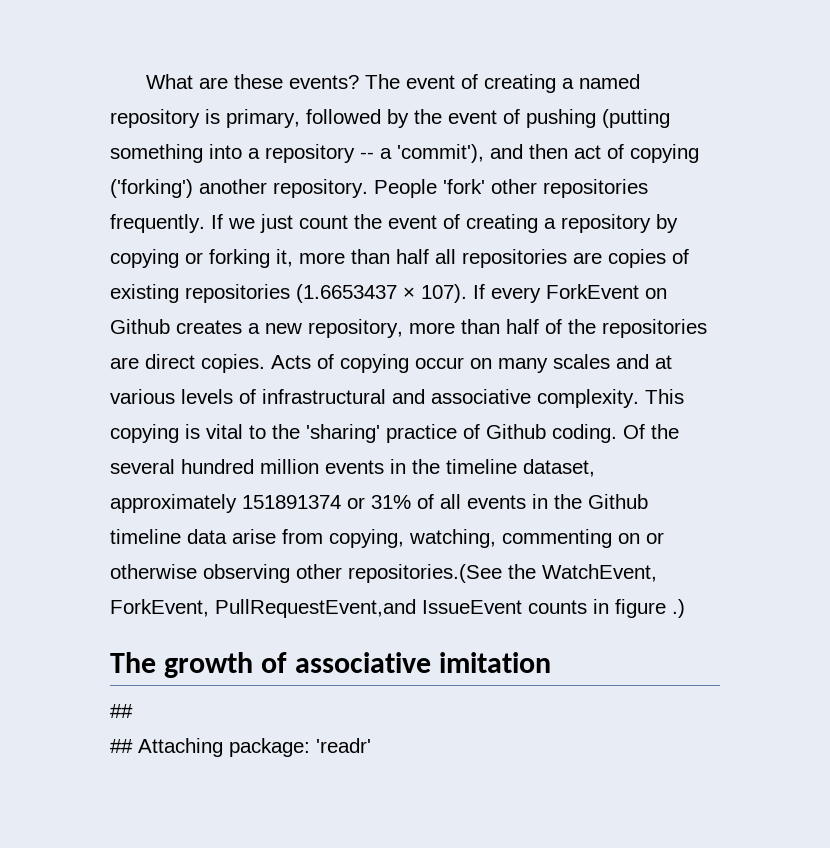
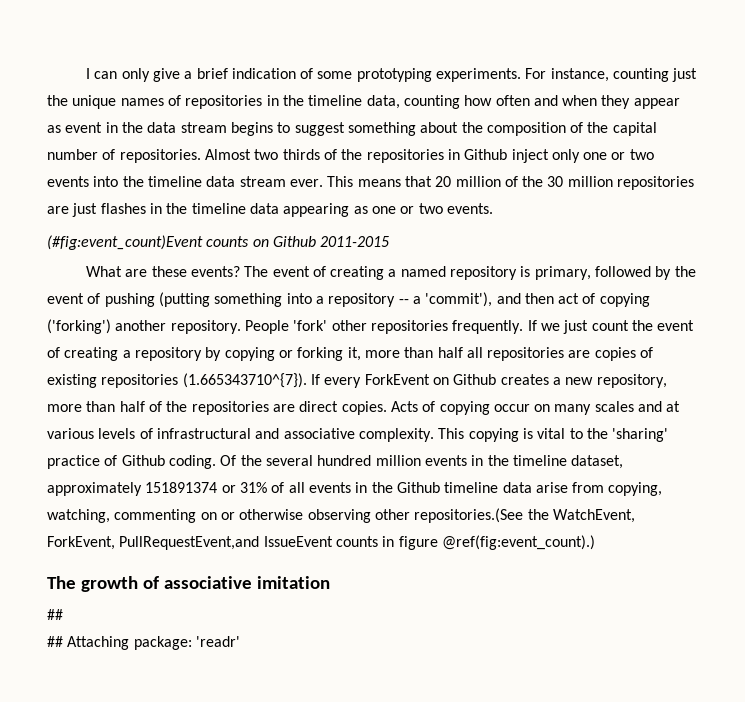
+ I can only give a brief indication of some prototyping experiments. For instance, counting just the unique names of repositories in the timeline data, counting how often and when they appear as event in the data stream begins to suggest something about the composition of the capital number of repositories. Almost two thirds of the repositories in Github inject only one or two events into the timeline data stream ever. This means that 20 million of the 30 million repositories are just flashes in the timeline data appearing as one or two events.
+ (#fig:event_count)Event counts on Github 2011-2015
- If we just count the event of creating a repository by copying or forking it, more than half all repositories are copies of existing repositories (1.6653437 × 107). If every ForkEvent on Github creates a new repository, more than half of the repositories are direct copies.
+ If we just count the event of creating a repository by copying or forking it, more than half all repositories are copies of existing repositories (1.665343710^{7}). If every ForkEvent on Github creates a new repository, more than half of the repositories are direct copies.
- Of the several hundred million events in the timeline dataset, approximately 151891374 or 31% of all events in the Github timeline data arise from copying, watching, commenting on or otherwise observing other repositories.(See the WatchEvent, ForkEvent, PullRequestEvent,and IssueEvent counts in figure .)
+ Of the several hundred million events in the timeline dataset, approximately 151891374 or 31% of all events in the Github timeline data arise from copying, watching, commenting on or otherwise observing other repositories.(See the WatchEvent, ForkEvent, PullRequestEvent,and IssueEvent counts in figure @ref(fig:event_count).)

